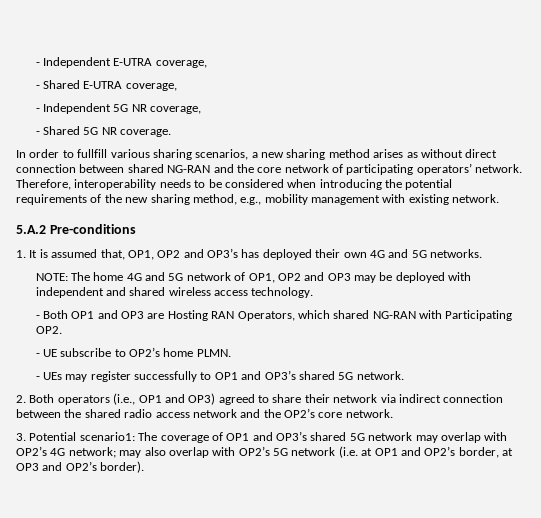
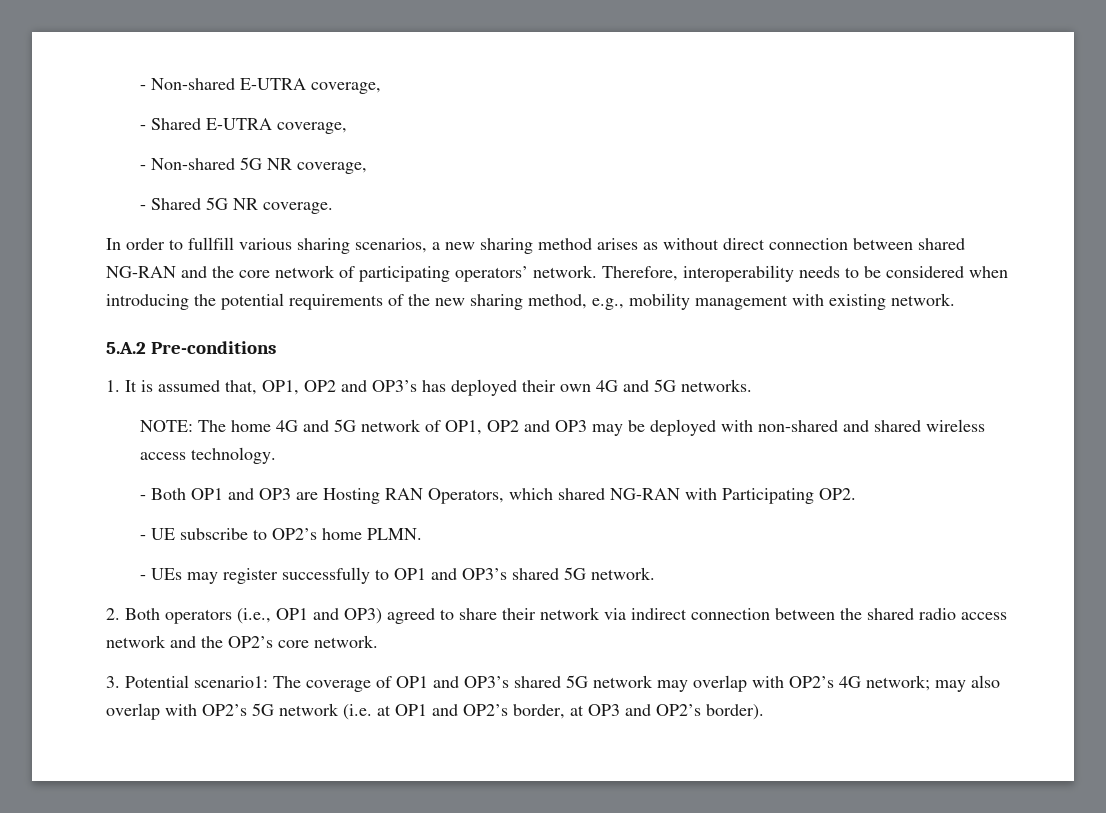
- - Independent E-UTRA coverage,
+ - Non-shared E-UTRA coverage,
- - Independent 5G NR coverage,
+ - Non-shared 5G NR coverage,
- NOTE: The home 4G and 5G network of OP1, OP2 and OP3 may be deployed with independent and shared wireless access technology.
+ NOTE: The home 4G and 5G network of OP1, OP2 and OP3 may be deployed with non-shared and shared wireless access technology.

